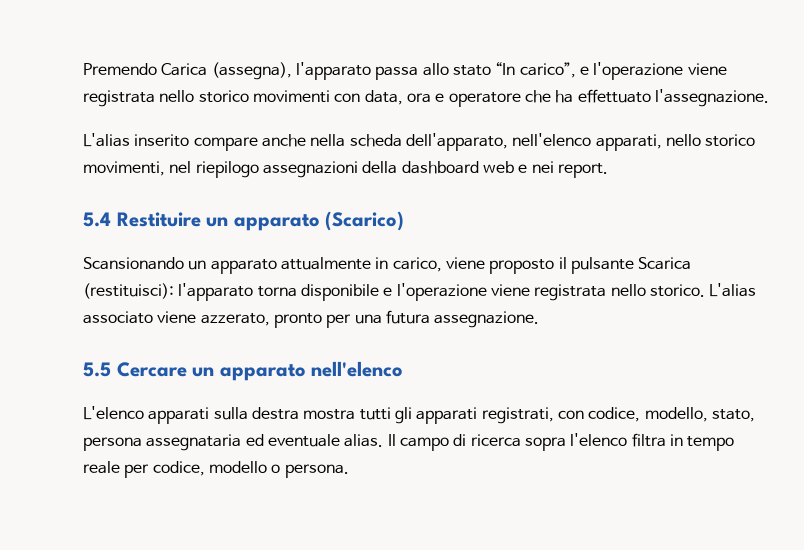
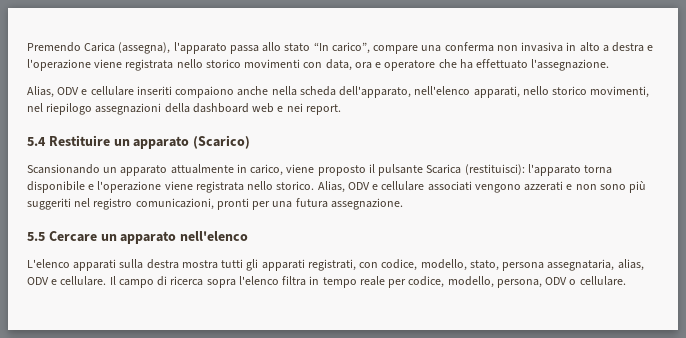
- Premendo Carica (assegna), l'apparato passa allo stato “In carico”, e l'operazione viene registrata nello storico movimenti con data, ora e operatore che ha effettuato l'assegnazione.
+ Premendo Carica (assegna), l'apparato passa allo stato “In carico”, compare una conferma non invasiva in alto a destra e l'operazione viene registrata nello storico movimenti con data, ora e operatore che ha effettuato l'assegnazione.
- L'alias inserito compare anche nella scheda dell'apparato, nell'elenco apparati, nello storico movimenti, nel riepilogo assegnazioni della dashboard web e nei report.
+ Alias, ODV e cellulare inseriti compaiono anche nella scheda dell'apparato, nell'elenco apparati, nello storico movimenti, nel riepilogo assegnazioni della dashboard web e nei report.
- L'alias associato viene azzerato, pronto per una futura assegnazione.
+ Alias, ODV e cellulare associati vengono azzerati e non sono più suggeriti nel registro comunicazioni, pronti per una futura assegnazione.
- L'elenco apparati sulla destra mostra tutti gli apparati registrati, con codice, modello, stato, persona assegnataria ed eventuale alias.
+ L'elenco apparati sulla destra mostra tutti gli apparati registrati, con codice, modello, stato, persona assegnataria, alias, ODV e cellulare.
- Il campo di ricerca sopra l'elenco filtra in tempo reale per codice, modello o persona.
+ Il campo di ricerca sopra l'elenco filtra in tempo reale per codice, modello, persona, ODV o cellulare.

